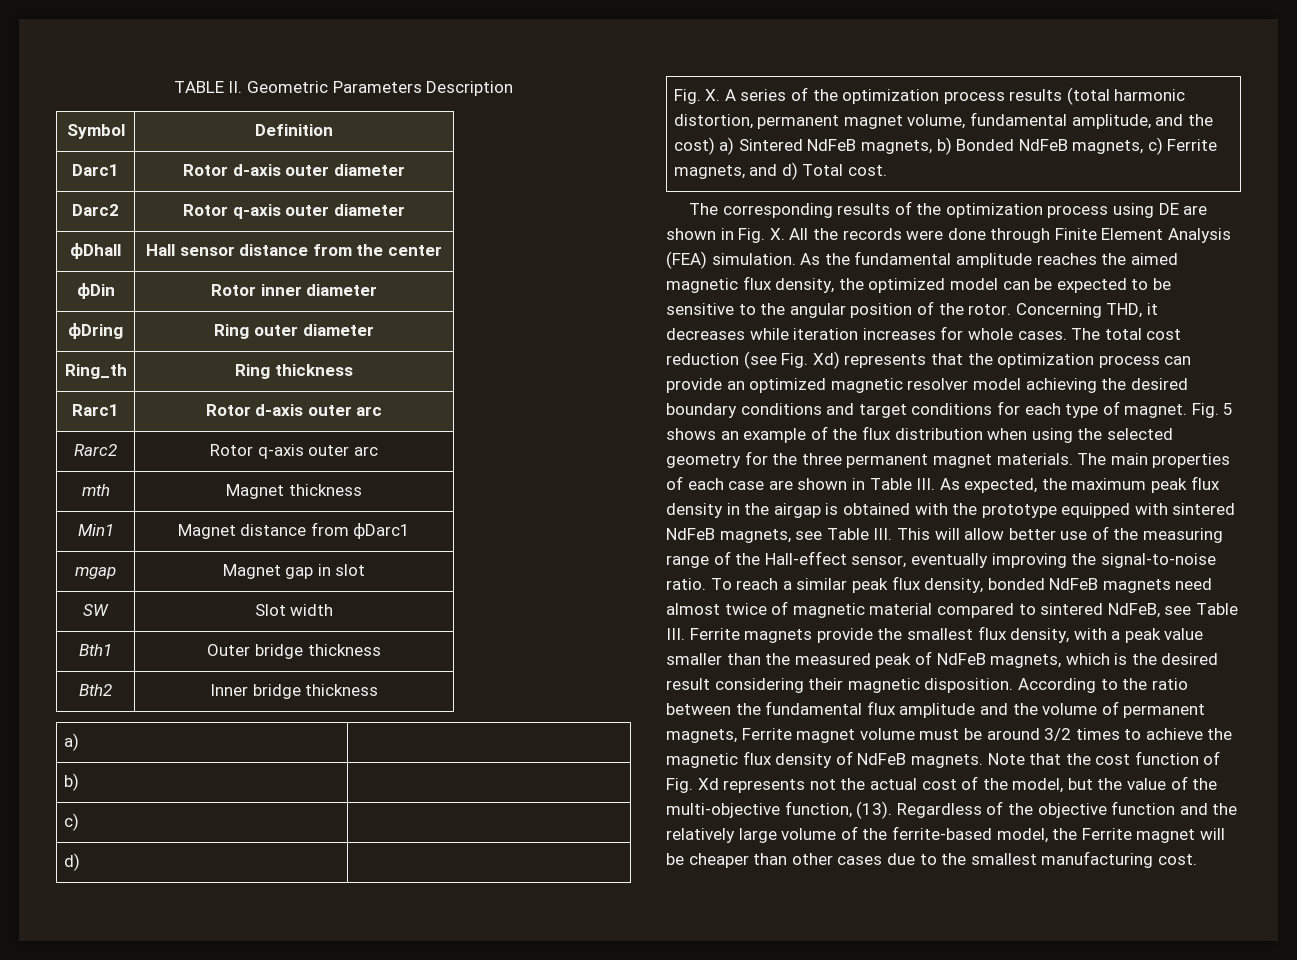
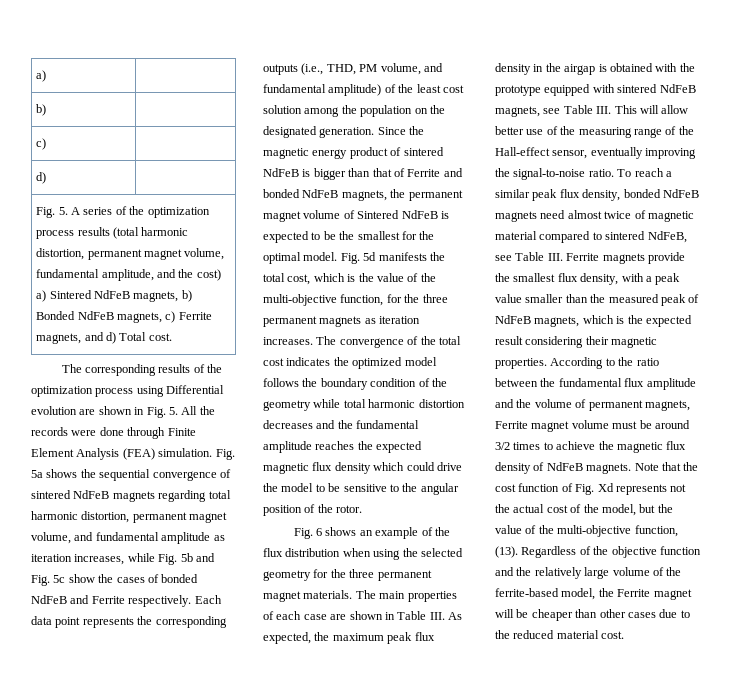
- TABLE II. Geometric Parameters Description
- Symbol | Definition
- Darc1 | Rotor d-axis outer diameter
- Darc2 | Rotor q-axis outer diameter
- ϕDhall | Hall sensor distance from the center
- ϕDin | Rotor inner diameter
- ϕDring | Ring outer diameter
- Ring_th | Ring thickness
- Rarc1 | Rotor d-axis outer arc
- Rarc2 | Rotor q-axis outer arc
- mth | Magnet thickness
- Min1 | Magnet distance from ϕDarc1
- mgap | Magnet gap in slot
- SW | Slot width
- Bth1 | Outer bridge thickness
- Bth2 | Inner bridge thickness
- Fig. X. A series of the optimization process results (total harmonic distortion, permanent magnet volume, fundamental amplitude, and the cost) a) Sintered NdFeB magnets, b) Bonded NdFeB magnets, c) Ferrite magnets, and d) Total cost.
+ Fig. 5. A series of the optimization process results (total harmonic distortion, permanent magnet volume, fundamental amplitude, and the cost) a) Sintered NdFeB magnets, b) Bonded NdFeB magnets, c) Ferrite magnets, and d) Total cost.
- The corresponding results of the optimization process using DE are shown in Fig. X. All the records were done through Finite Element Analysis (FEA) simulation.
+ The corresponding results of the optimization process using Differential evolution are shown in Fig. 5. All the records were done through Finite Element Analysis (FEA) simulation.
- As the fundamental amplitude reaches the aimed magnetic flux density, the optimized model can be expected to be sensitive to the angular position of the rotor. Concerning THD, it decreases while iteration increases for whole cases. The total cost reduction (see Fig. Xd) represents that the optimization process can provide an optimized magnetic resolver model achieving the desired boundary conditions and target conditions for each type of magnet. Fig. 5 shows an example of the flux distribution when using the selected geometry for the three permanent magnet materials.
+ Fig. 5a shows the sequential convergence of sintered NdFeB magnets regarding total harmonic distortion, permanent magnet volume, and fundamental amplitude as iteration increases, while Fig. 5b and Fig. 5c show the cases of bonded NdFeB and Ferrite respectively. Each data point represents the corresponding outputs (i.e., THD, PM volume, and fundamental amplitude) of the least cost solution among the population on the designated generation. Since the magnetic energy product of sintered NdFeB is bigger than that of Ferrite and bonded NdFeB magnets, the permanent magnet volume of Sintered NdFeB is expected to be the smallest for the optimal model. Fig. 5d manifests the total cost, which is the value of the multi-objective function, for the three permanent magnets as iteration increases. The convergence of the total cost indicates the optimized model follows the boundary condition of the geometry while total harmonic distortion decreases and the fundamental amplitude reaches the expected magnetic flux density which could drive the model to be sensitive to the angular position of the rotor.
+ Fig. 6 shows an example of the flux distribution when using the selected geometry for the three permanent magnet materials.
- To reach a similar peak flux density, bonded NdFeB magnets need almost twice of magnetic material compared to sintered NdFeB, see Table III. Ferrite magnets provide the smallest flux density, with a peak value smaller than the measured peak of NdFeB magnets, which is the desired result considering their magnetic disposition.
+ To reach a similar peak flux density, bonded NdFeB magnets need almost twice of magnetic material compared to sintered NdFeB, see Table III. Ferrite magnets provide the smallest flux density, with a peak value smaller than the measured peak of NdFeB magnets, which is the expected result considering their magnetic properties.
- Regardless of the objective function and the relatively large volume of the ferrite-based model, the Ferrite magnet will be cheaper than other cases due to the smallest manufacturing cost.
+ Regardless of the objective function and the relatively large volume of the ferrite-based model, the Ferrite magnet will be cheaper than other cases due to the reduced material cost.

